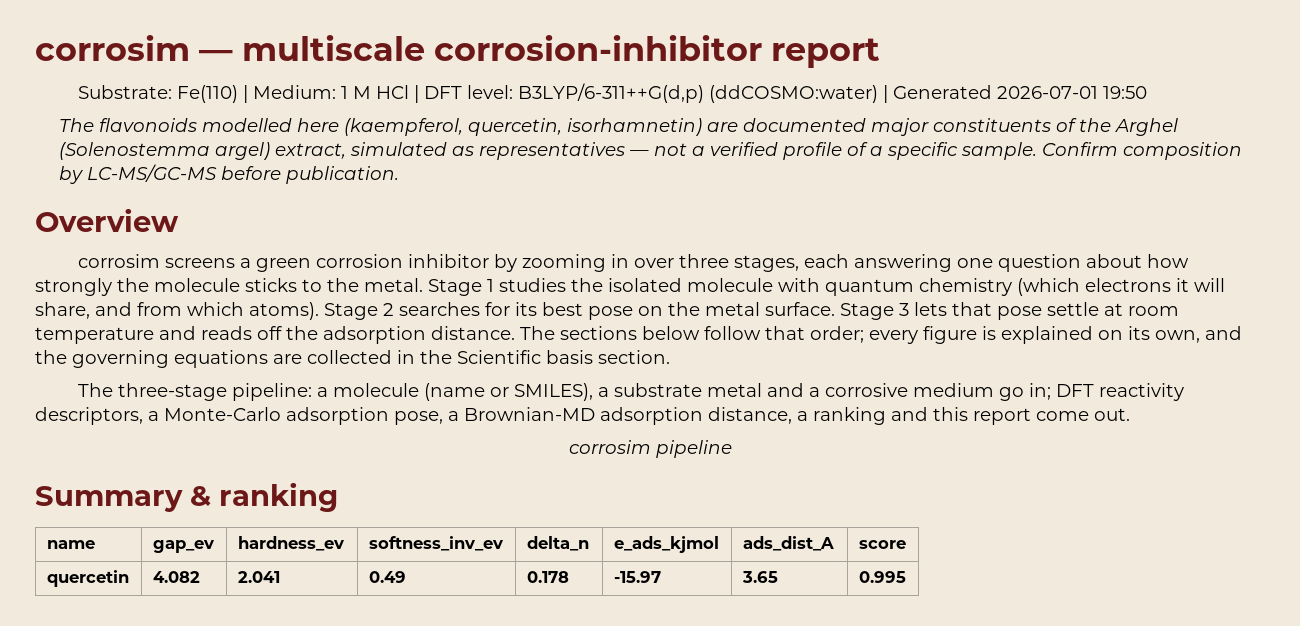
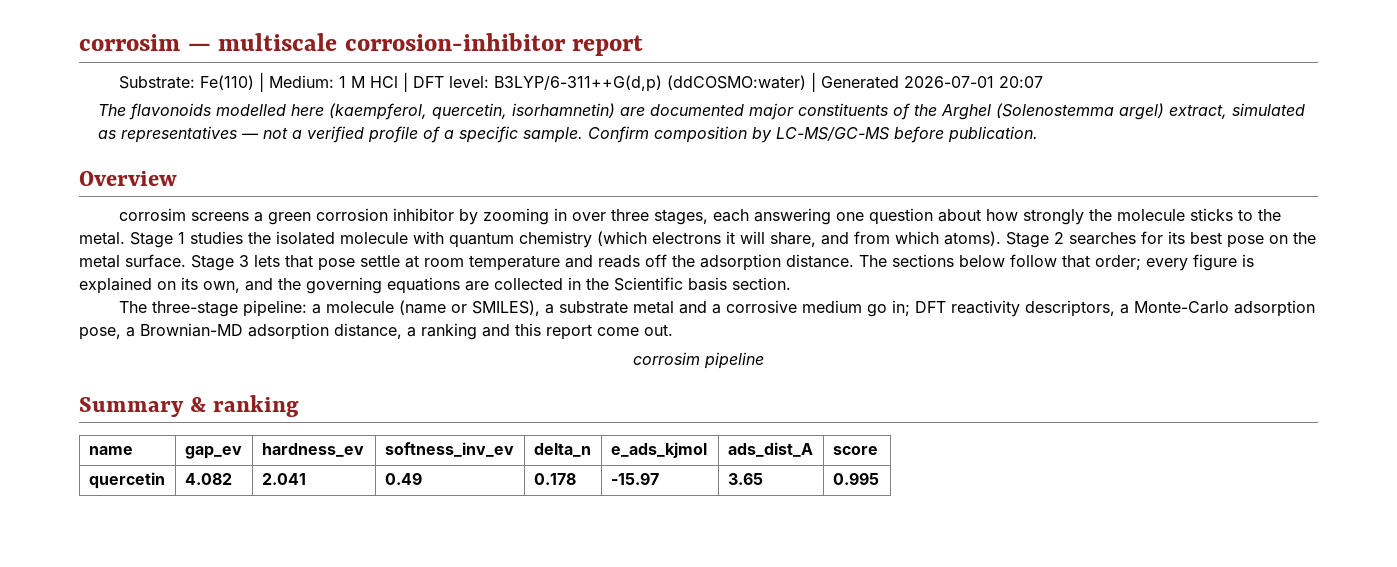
- Substrate: Fe(110) | Medium: 1 M HCl | DFT level: B3LYP/6-311++G(d,p) (ddCOSMO:water) | Generated 2026-07-01 19:50
+ Substrate: Fe(110) | Medium: 1 M HCl | DFT level: B3LYP/6-311++G(d,p) (ddCOSMO:water) | Generated 2026-07-01 20:07

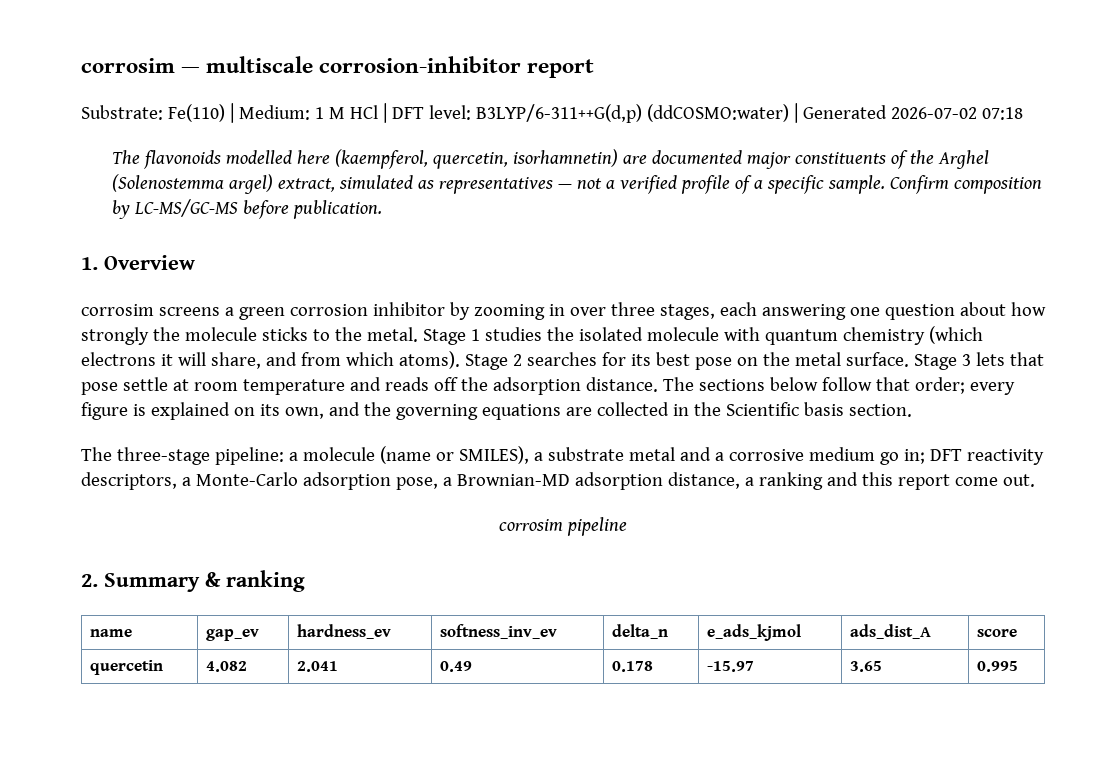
- Substrate: Fe(110) | Medium: 1 M HCl | DFT level: B3LYP/6-311++G(d,p) (ddCOSMO:water) | Generated 2026-07-01 20:07
+ Substrate: Fe(110) | Medium: 1 M HCl | DFT level: B3LYP/6-311++G(d,p) (ddCOSMO:water) | Generated 2026-07-02 07:18
- Overview
+ 1. Overview
- Summary & ranking
+ 2. Summary & ranking

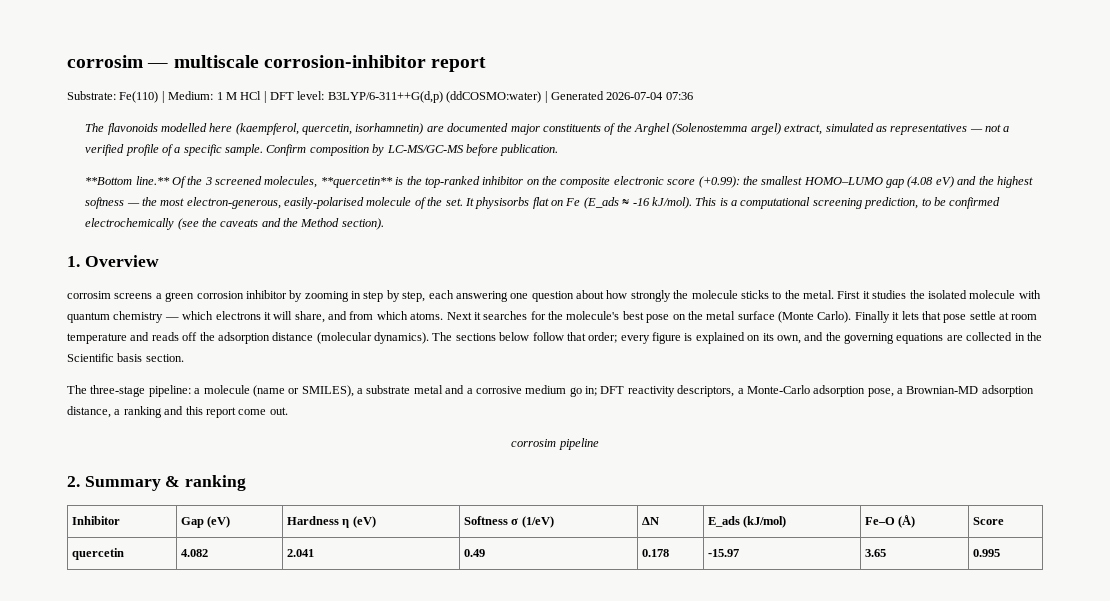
- Substrate: Fe(110) | Medium: 1 M HCl | DFT level: B3LYP/6-311++G(d,p) (ddCOSMO:water) | Generated 2026-07-02 07:18
+ Substrate: Fe(110) | Medium: 1 M HCl | DFT level: B3LYP/6-311++G(d,p) (ddCOSMO:water) | Generated 2026-07-04 07:36
+ **Bottom line.** Of the 3 screened molecules, **quercetin** is the top-ranked inhibitor on the composite electronic score (+0.99): the smallest HOMO–LUMO gap (4.08 eV) and the highest softness — the most electron-generous, easily-polarised molecule of the set. It physisorbs flat on Fe (E_ads ≈ -16 kJ/mol). This is a computational screening prediction, to be confirmed electrochemically (see the caveats and the Method section).
- corrosim screens a green corrosion inhibitor by zooming in over three stages, each answering one question about how strongly the molecule sticks to the metal.
+ corrosim screens a green corrosion inhibitor by zooming in step by step, each answering one question about how strongly the molecule sticks to the metal.
- Stage 1 studies the isolated molecule with quantum chemistry (which electrons it will share, and from which atoms). Stage 2 searches for its best pose on the metal surface. Stage 3 lets that pose settle at room temperature and reads off the adsorption distance.
+ First it studies the isolated molecule with quantum chemistry — which electrons it will share, and from which atoms. Next it searches for the molecule's best pose on the metal surface (Monte Carlo). Finally it lets that pose settle at room temperature and reads off the adsorption distance (molecular dynamics).
- name | gap_ev | hardness_ev | softness_inv_ev | delta_n | e_ads_kjmol | ads_dist_A | score
+ Inhibitor | Gap (eV) | Hardness η (eV) | Softness σ (1/eV) | ΔN | E_ads (kJ/mol) | Fe–O (Å) | Score

